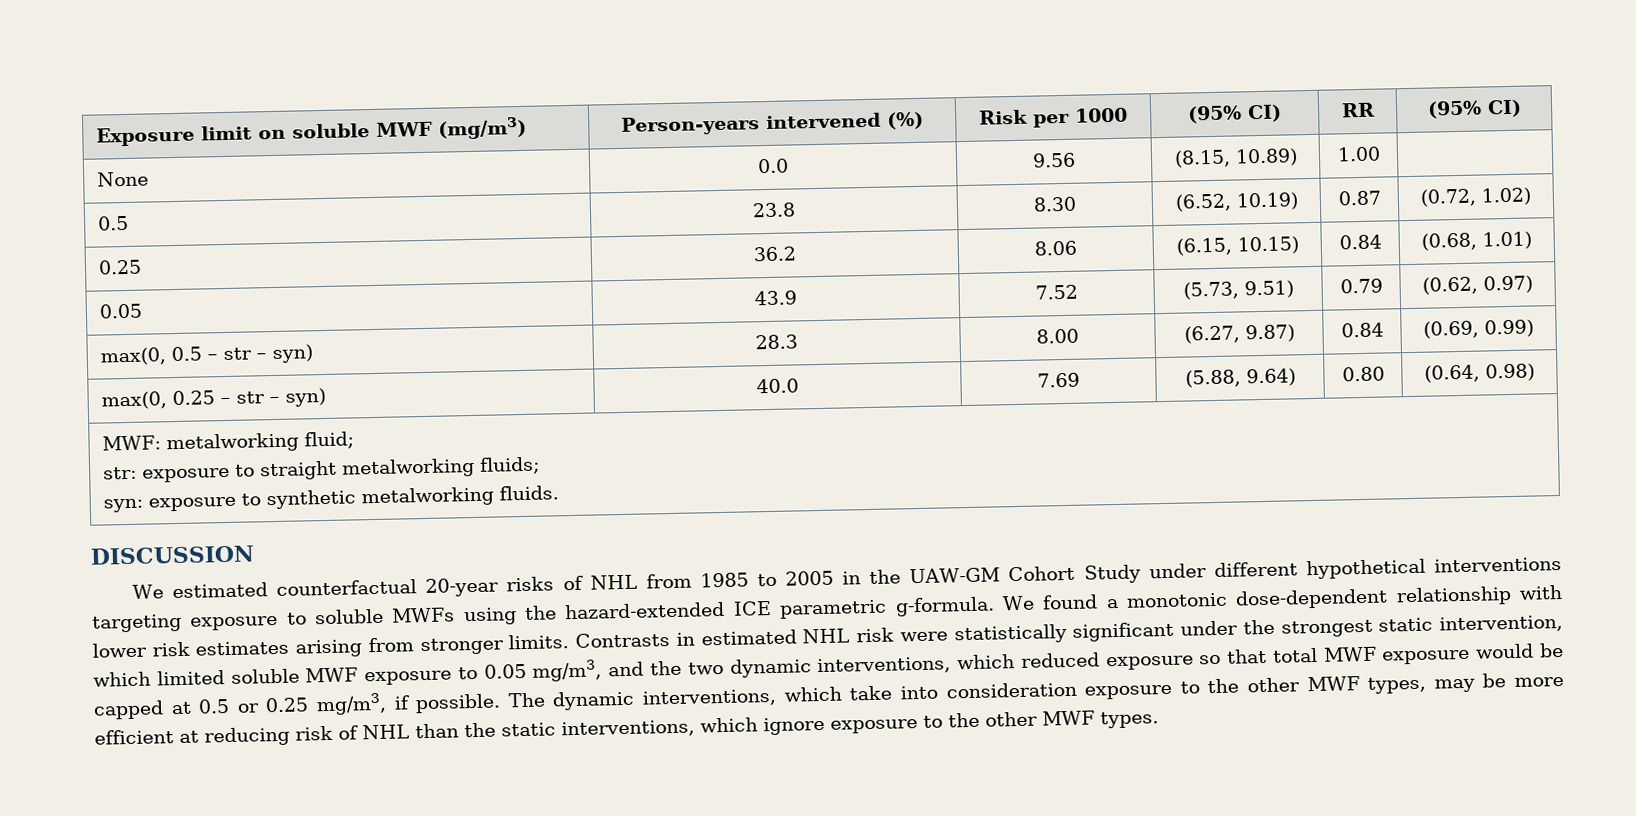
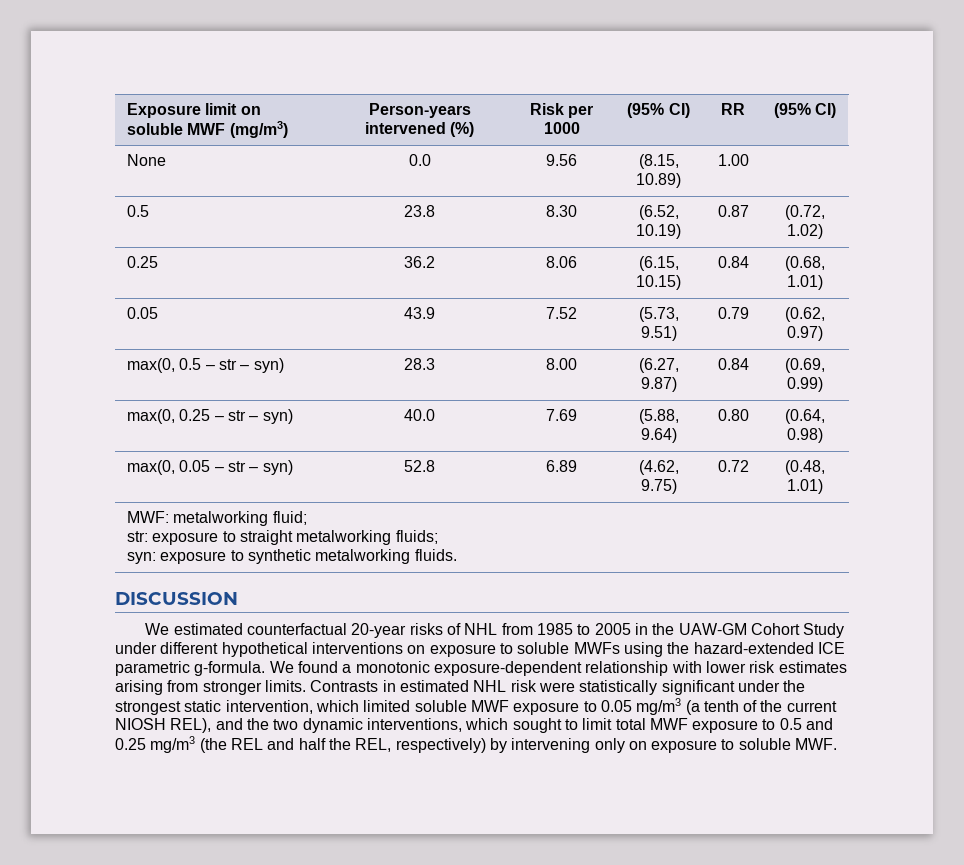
+ max(0, 0.05 – str – syn) | 52.8 | 6.89 | (4.62, 9.75) | 0.72 | (0.48, 1.01)
- We estimated counterfactual 20-year risks of NHL from 1985 to 2005 in the UAW-GM Cohort Study under different hypothetical interventions targeting exposure to soluble MWFs using the hazard-extended ICE parametric g-formula.
+ We estimated counterfactual 20-year risks of NHL from 1985 to 2005 in the UAW-GM Cohort Study under different hypothetical interventions on exposure to soluble MWFs using the hazard-extended ICE parametric g-formula.
- We found a monotonic dose-dependent relationship with lower risk estimates arising from stronger limits.
+ We found a monotonic exposure-dependent relationship with lower risk estimates arising from stronger limits.
- Contrasts in estimated NHL risk were statistically significant under the strongest static intervention, which limited soluble MWF exposure to 0.05 mg/m3, and the two dynamic interventions, which reduced exposure so that total MWF exposure would be capped at 0.5 or 0.25 mg/m3, if possible. The dynamic interventions, which take into consideration exposure to the other MWF types, may be more efficient at reducing risk of NHL than the static interventions, which ignore exposure to the other MWF types.
+ Contrasts in estimated NHL risk were statistically significant under the strongest static intervention, which limited soluble MWF exposure to 0.05 mg/m3 (a tenth of the current NIOSH REL), and the two dynamic interventions, which sought to limit total MWF exposure to 0.5 and 0.25 mg/m3 (the REL and half the REL, respectively) by intervening only on exposure to soluble MWF.

